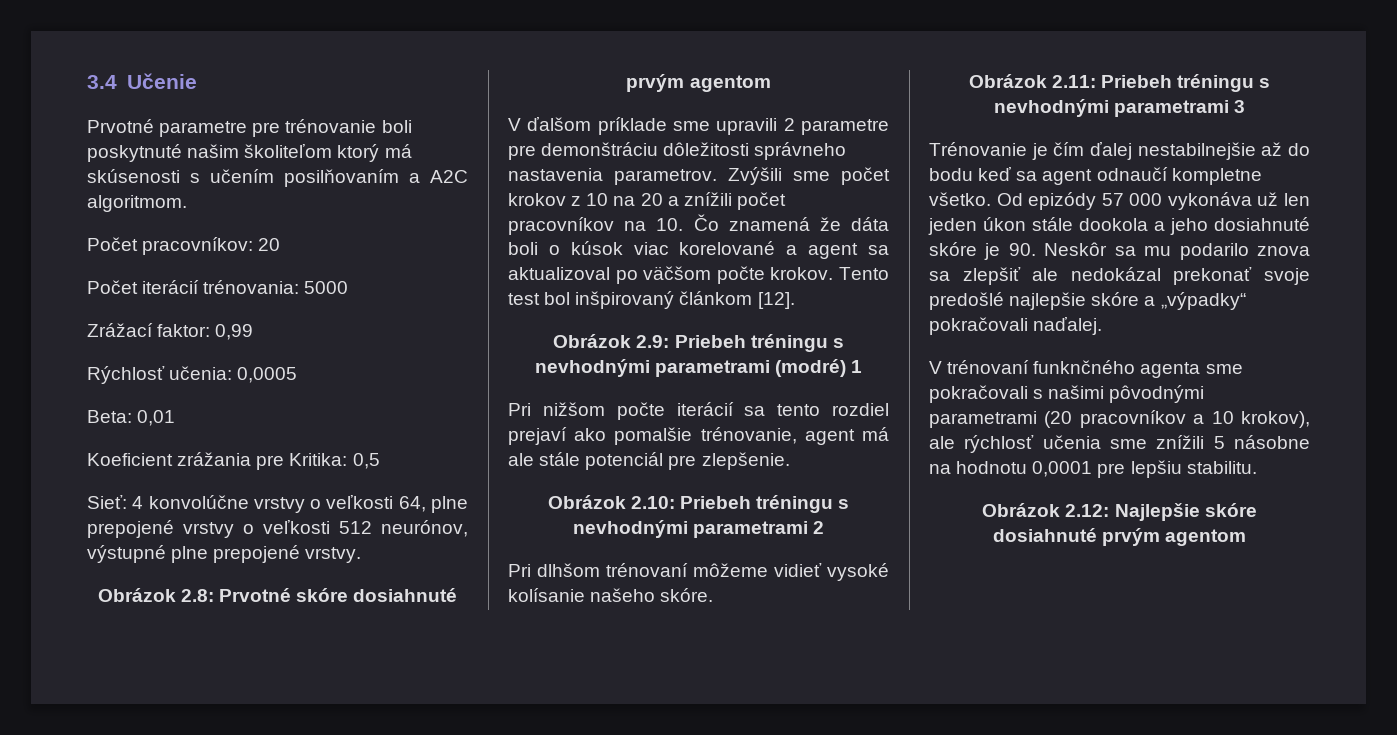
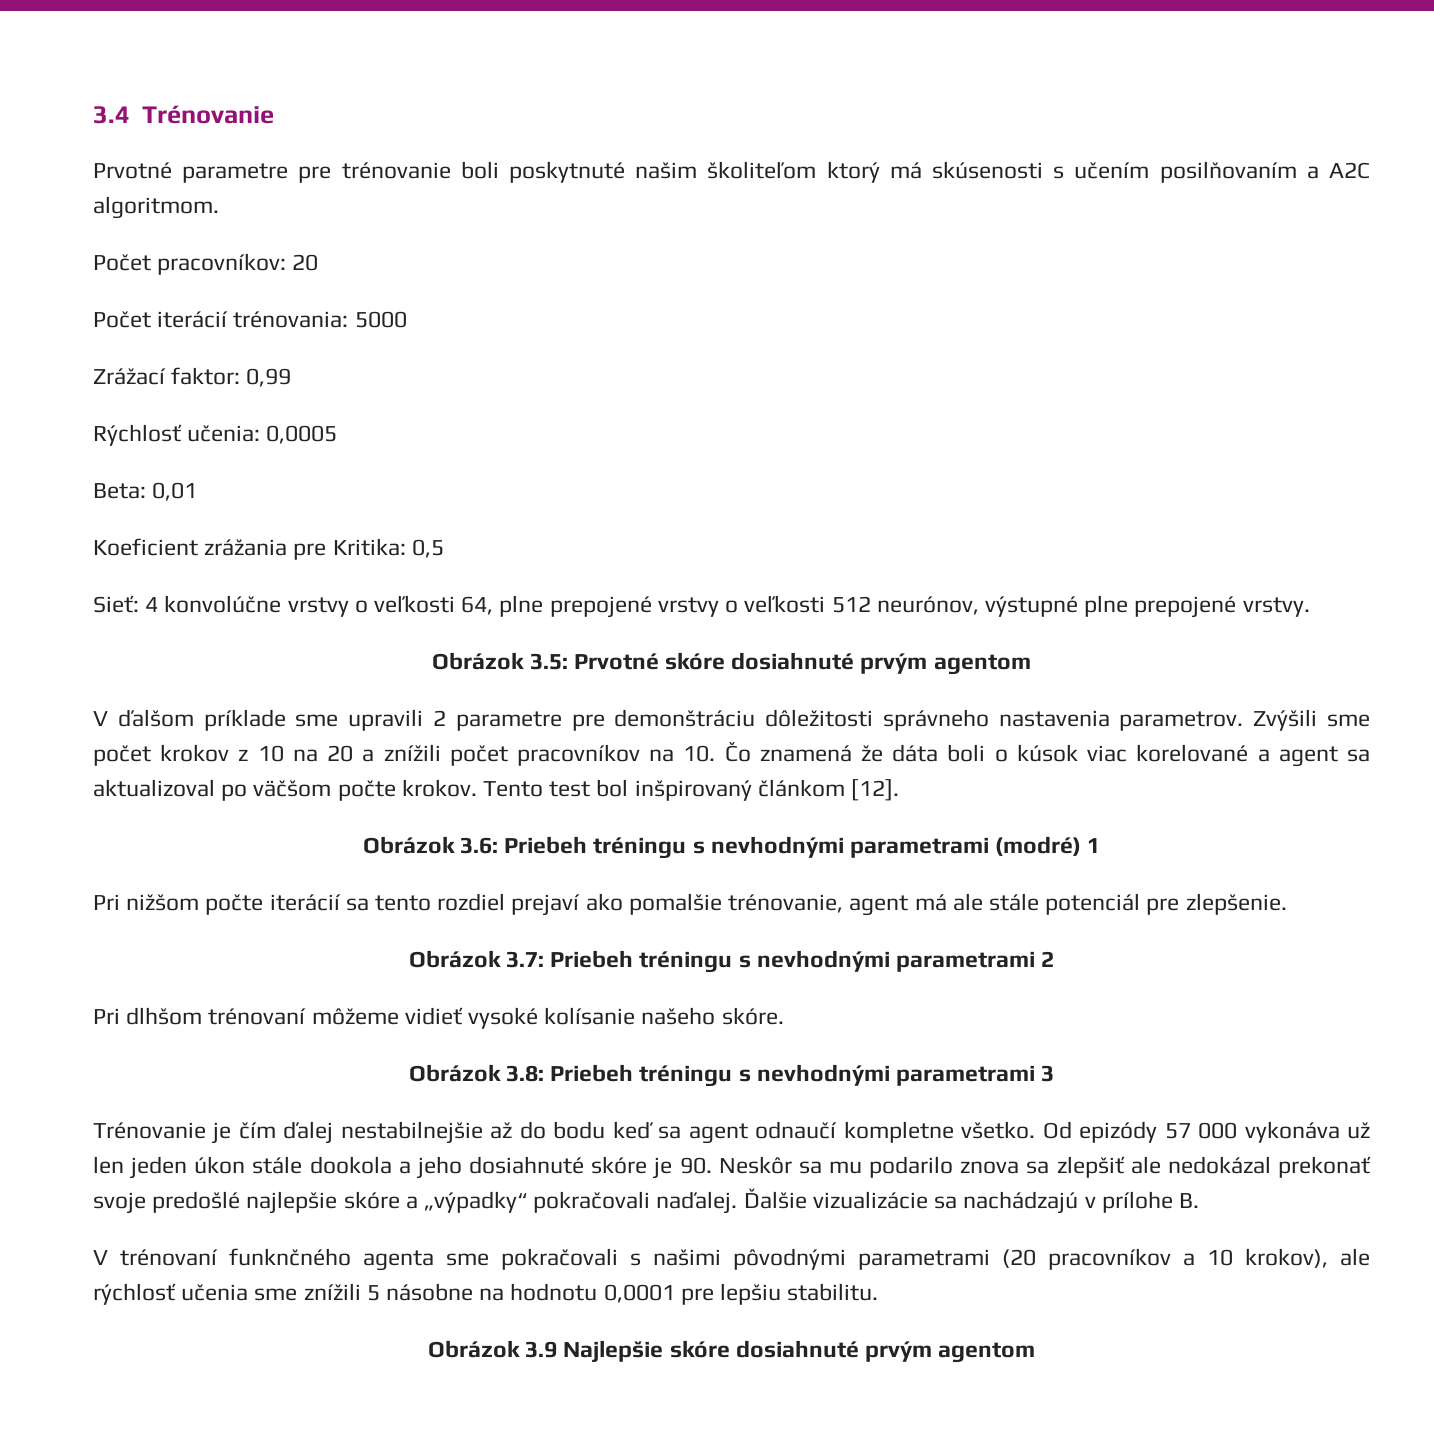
- 3.4 Učenie
+ 3.4 Trénovanie
- Obrázok 2.8: Prvotné skóre dosiahnuté prvým agentom
+ Obrázok 3.5: Prvotné skóre dosiahnuté prvým agentom
- Obrázok 2.9: Priebeh tréningu s nevhodnými parametrami (modré) 1
+ Obrázok 3.6: Priebeh tréningu s nevhodnými parametrami (modré) 1
- Obrázok 2.10: Priebeh tréningu s nevhodnými parametrami 2
+ Obrázok 3.7: Priebeh tréningu s nevhodnými parametrami 2
- Obrázok 2.11: Priebeh tréningu s nevhodnými parametrami 3
+ Obrázok 3.8: Priebeh tréningu s nevhodnými parametrami 3
+ Ďalšie vizualizácie sa nachádzajú v prílohe B.
- Obrázok 2.12: Najlepšie skóre dosiahnuté prvým agentom
+ Obrázok 3.9 Najlepšie skóre dosiahnuté prvým agentom

